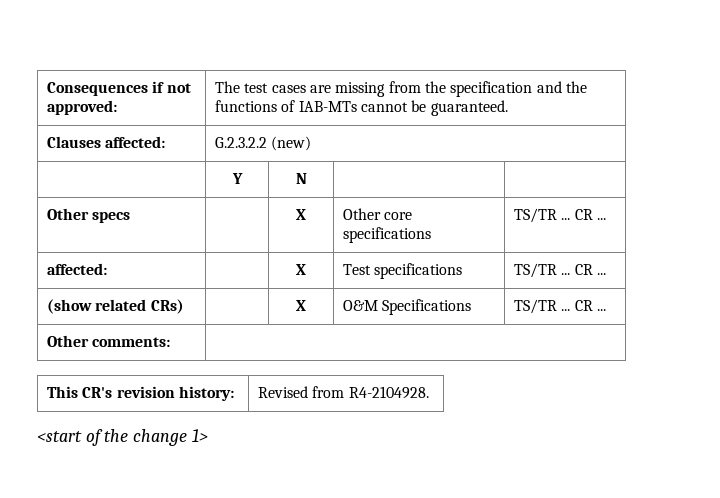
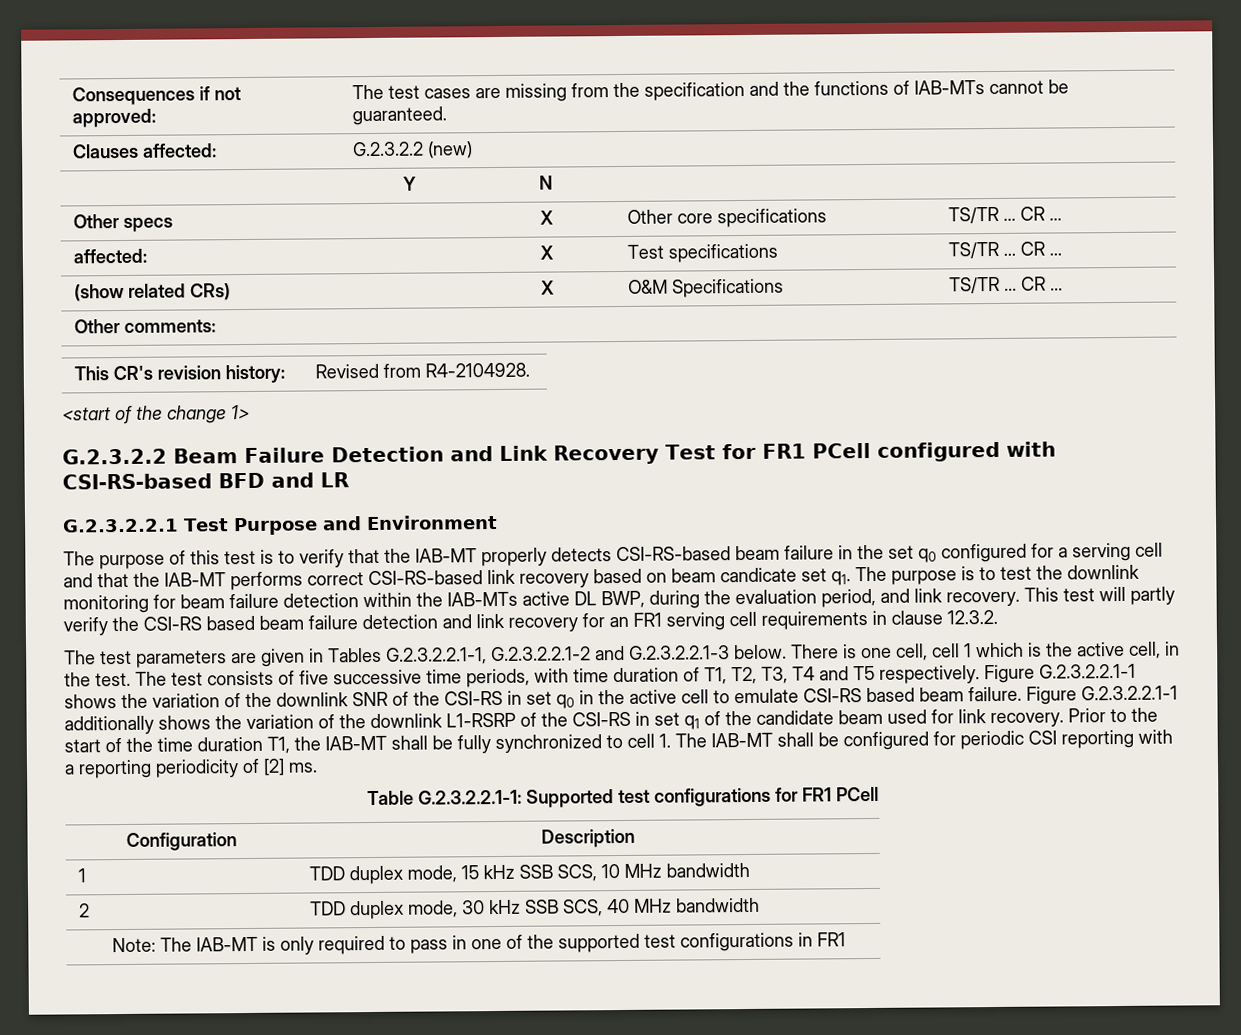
+ G.2.3.2.2 Beam Failure Detection and Link Recovery Test for FR1 PCell configured with CSI-RS-based BFD and LR
+ G.2.3.2.2.1 Test Purpose and Environment
+ The purpose of this test is to verify that the IAB-MT properly detects CSI-RS-based beam failure in the set q0 configured for a serving cell and that the IAB-MT performs correct CSI-RS-based link recovery based on beam candicate set q1. The purpose is to test the downlink monitoring for beam failure detection within the IAB-MTs active DL BWP, during the evaluation period, and link recovery. This test will partly verify the CSI-RS based beam failure detection and link recovery for an FR1 serving cell requirements in clause 12.3.2.
+ The test parameters are given in Tables G.2.3.2.2.1-1, G.2.3.2.2.1-2 and G.2.3.2.2.1-3 below. There is one cell, cell 1 which is the active cell, in the test. The test consists of five successive time periods, with time duration of T1, T2, T3, T4 and T5 respectively. Figure G.2.3.2.2.1-1 shows the variation of the downlink SNR of the CSI-RS in set q0 in the active cell to emulate CSI-RS based beam failure. Figure G.2.3.2.2.1-1 additionally shows the variation of the downlink L1-RSRP of the CSI-RS in set q1 of the candidate beam used for link recovery. Prior to the start of the time duration T1, the IAB-MT shall be fully synchronized to cell 1. The IAB-MT shall be configured for periodic CSI reporting with a reporting periodicity of [2] ms.
+ Table G.2.3.2.2.1-1: Supported test configurations for FR1 PCell
+ Configuration | Description
+ 1 | TDD duplex mode, 15 kHz SSB SCS, 10 MHz bandwidth
+ 2 | TDD duplex mode, 30 kHz SSB SCS, 40 MHz bandwidth
+ Note: The IAB-MT is only required to pass in one of the supported test configurations in FR1

